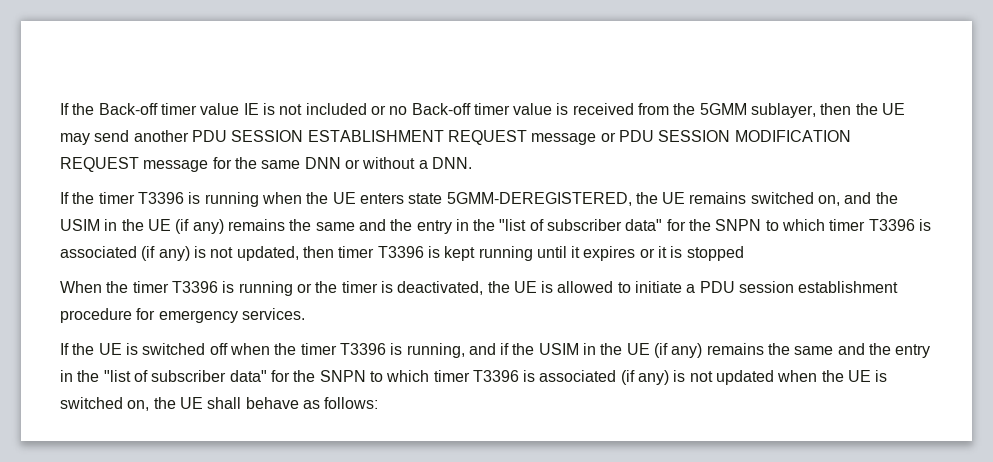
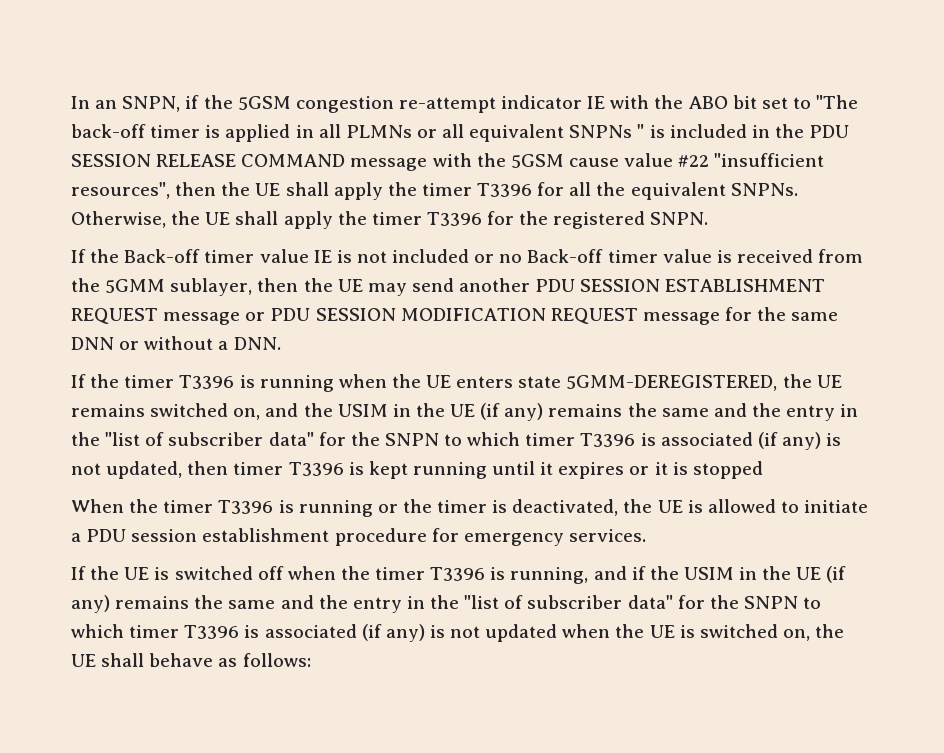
+ In an SNPN, if the 5GSM congestion re-attempt indicator IE with the ABO bit set to "The back-off timer is applied in all PLMNs or all equivalent SNPNs " is included in the PDU SESSION RELEASE COMMAND message with the 5GSM cause value #22 "insufficient resources", then the UE shall apply the timer T3396 for all the equivalent SNPNs. Otherwise, the UE shall apply the timer T3396 for the registered SNPN.

